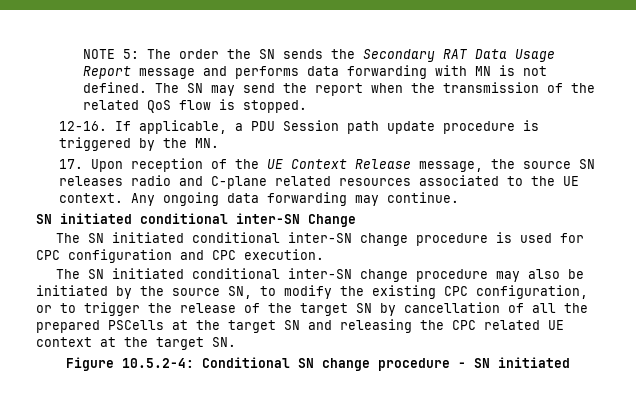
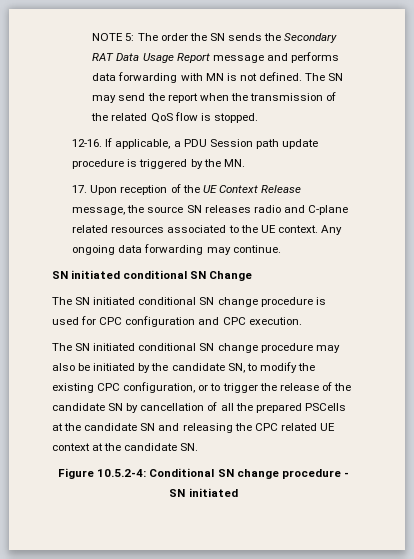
- SN initiated conditional inter-SN Change
+ SN initiated conditional SN Change
- The SN initiated conditional inter-SN change procedure is used for CPC configuration and CPC execution.
+ The SN initiated conditional SN change procedure is used for CPC configuration and CPC execution.
- The SN initiated conditional inter-SN change procedure may also be initiated by the source SN, to modify the existing CPC configuration, or to trigger the release of the target SN by cancellation of all the prepared PSCells at the target SN and releasing the CPC related UE context at the target SN.
+ The SN initiated conditional SN change procedure may also be initiated by the candidate SN, to modify the existing CPC configuration, or to trigger the release of the candidate SN by cancellation of all the prepared PSCells at the candidate SN and releasing the CPC related UE context at the candidate SN.

